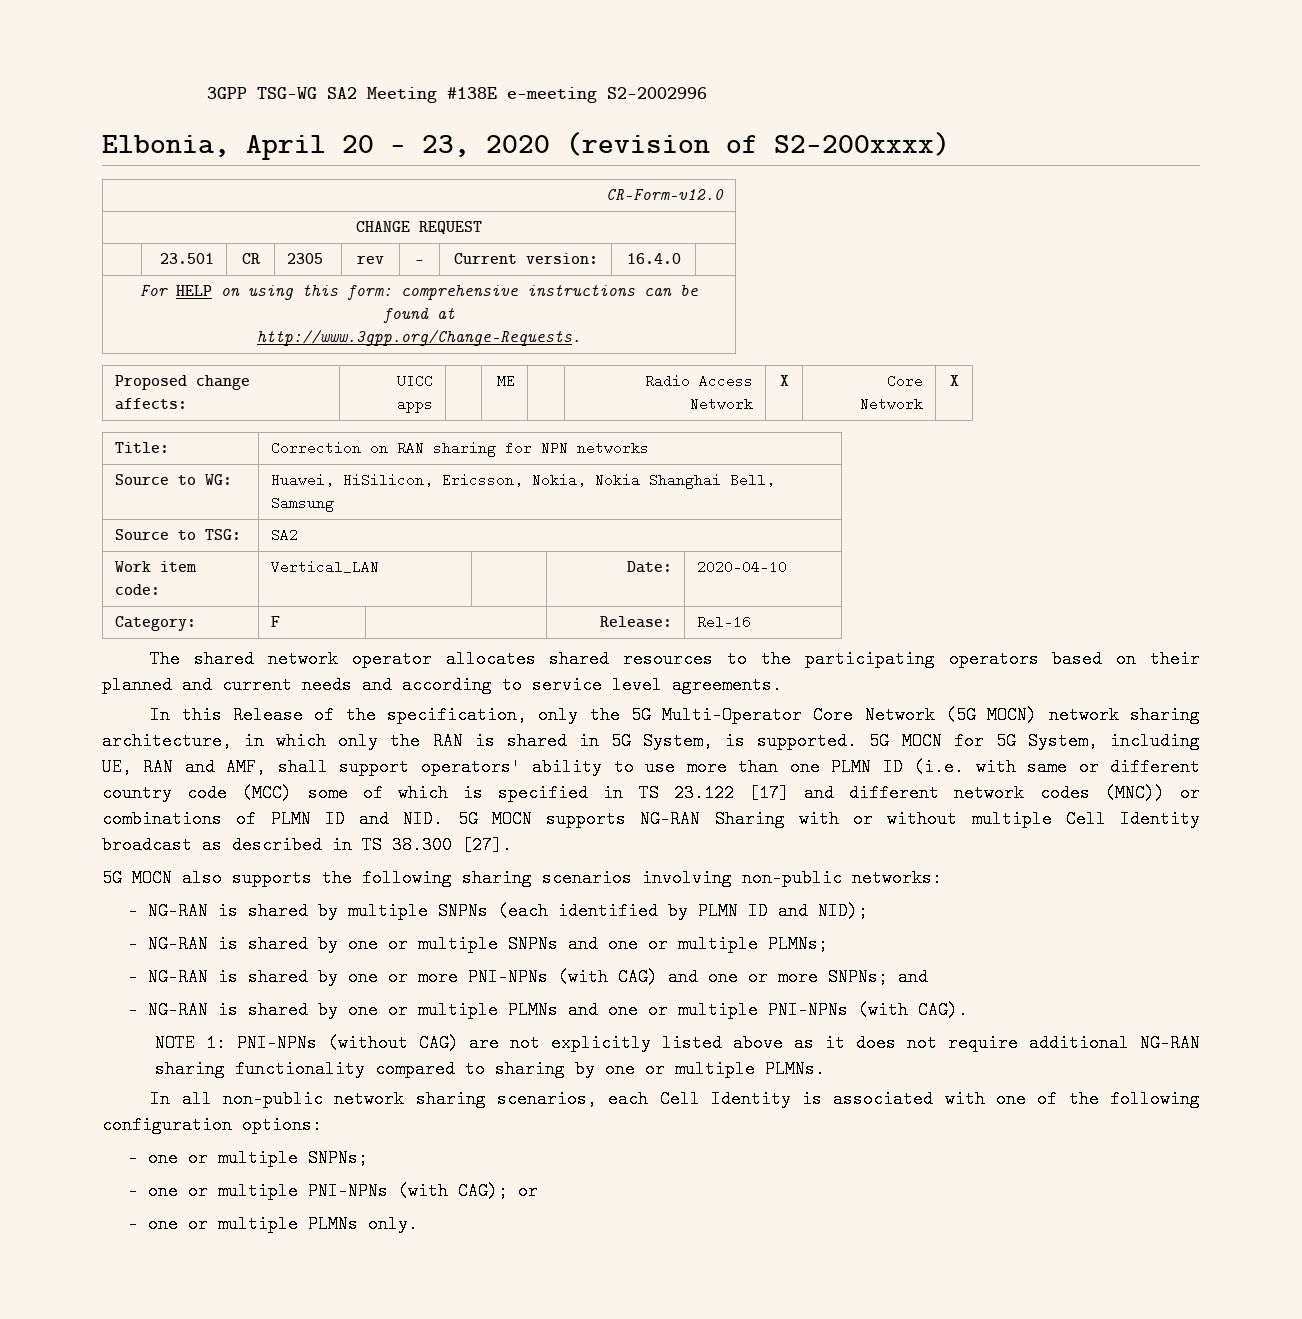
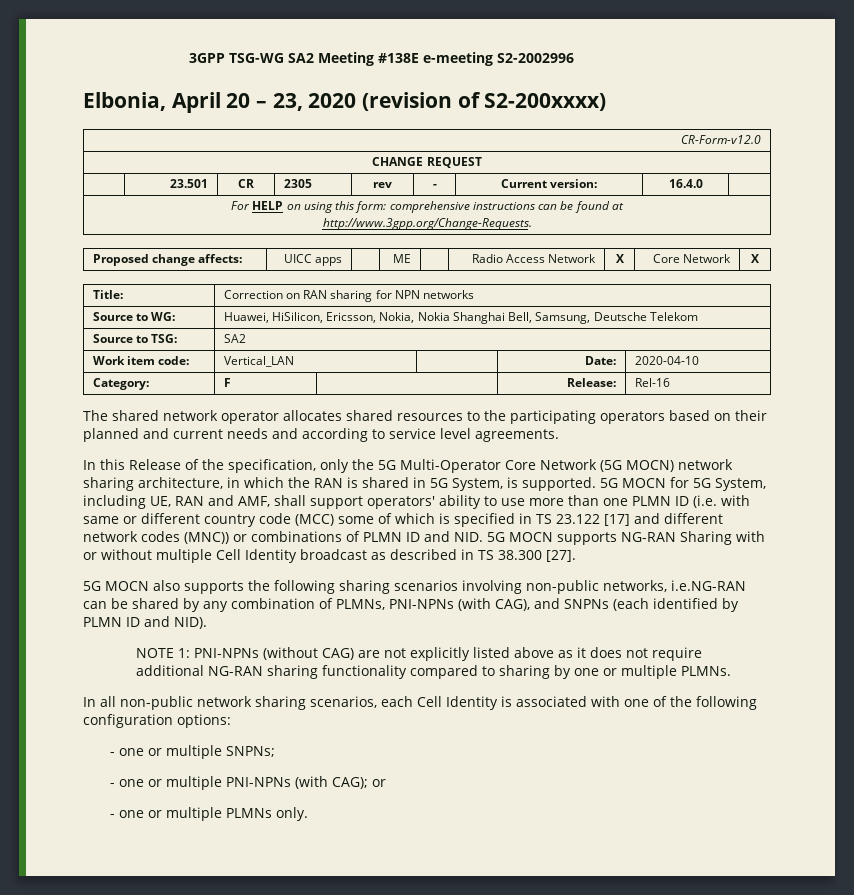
- Source to WG: | Huawei, HiSilicon, Ericsson, Nokia, Nokia Shanghai Bell, Samsung
+ Source to WG: | Huawei, HiSilicon, Ericsson, Nokia, Nokia Shanghai Bell, Samsung, Deutsche Telekom
- In this Release of the specification, only the 5G Multi-Operator Core Network (5G MOCN) network sharing architecture, in which only the RAN is shared in 5G System, is supported.
+ In this Release of the specification, only the 5G Multi-Operator Core Network (5G MOCN) network sharing architecture, in which the RAN is shared in 5G System, is supported.
- 5G MOCN also supports the following sharing scenarios involving non-public networks:
- - NG-RAN is shared by multiple SNPNs (each identified by PLMN ID and NID);
- - NG-RAN is shared by one or multiple SNPNs and one or multiple PLMNs;
- - NG-RAN is shared by one or more PNI-NPNs (with CAG) and one or more SNPNs; and
- - NG-RAN is shared by one or multiple PLMNs and one or multiple PNI-NPNs (with CAG).
+ 5G MOCN also supports the following sharing scenarios involving non-public networks, i.e.NG-RAN can be shared by any combination of PLMNs, PNI-NPNs (with CAG), and SNPNs (each identified by PLMN ID and NID).

